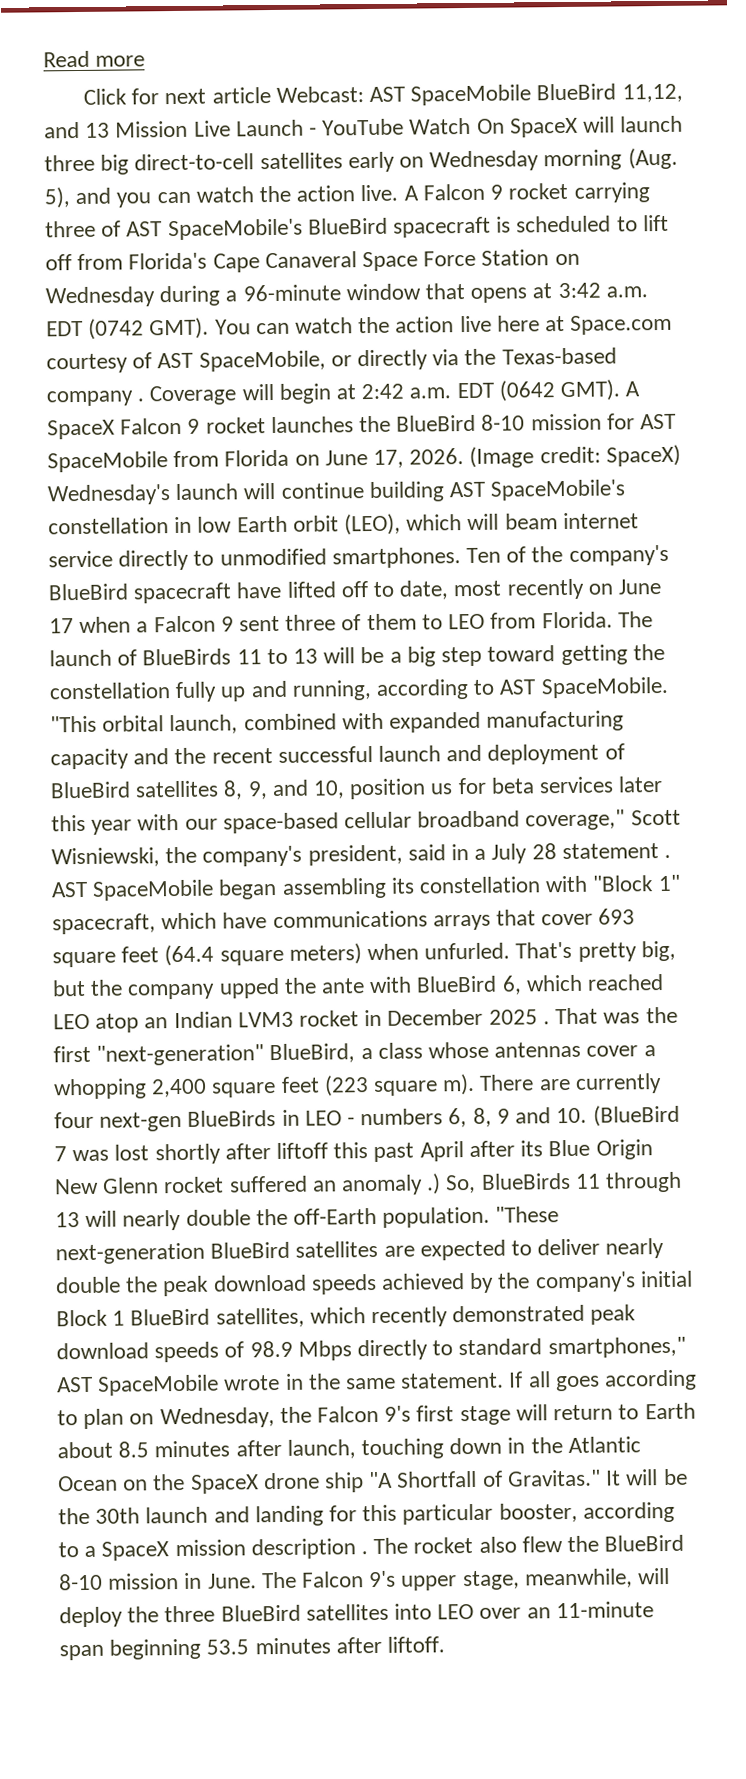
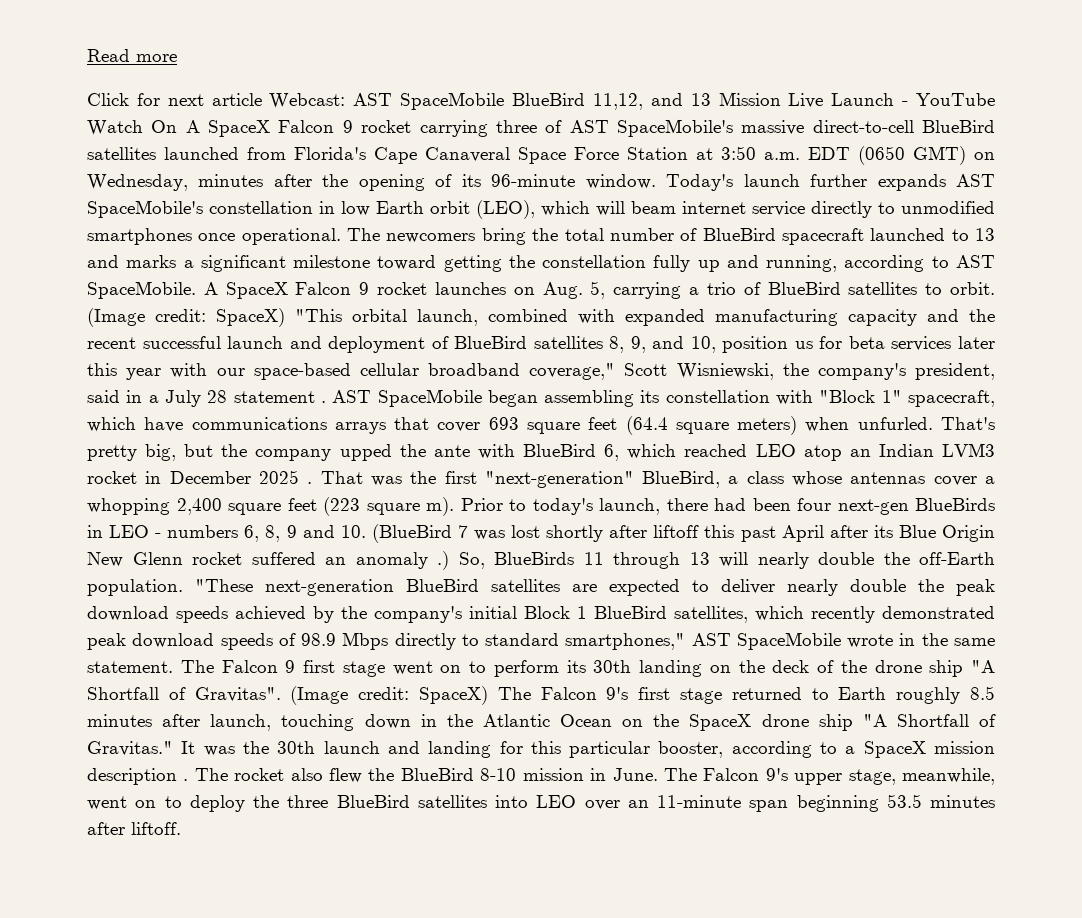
- AST SpaceMobile BlueBird 11,12, and 13 Mission Live Launch - YouTube Watch On SpaceX will launch three big direct-to-cell satellites early on Wednesday morning (Aug. 5), and you can watch the action live. A Falcon 9 rocket carrying three of AST SpaceMobile's BlueBird spacecraft is scheduled to lift off from Florida's Cape Canaveral Space Force Station on Wednesday during a 96-minute window that opens at 3:42 a.m. EDT (0742 GMT). You can watch the action live here at Space.com courtesy of AST SpaceMobile, or directly via the Texas-based company . Coverage will begin at 2:42 a.m. EDT (0642 GMT). A SpaceX Falcon 9 rocket launches the BlueBird 8-10 mission for AST SpaceMobile from Florida on June 17, 2026. (Image credit: SpaceX) Wednesday's launch will continue building AST SpaceMobile's constellation in low Earth orbit (LEO), which will beam internet service directly to unmodified smartphones. Ten of the company's BlueBird spacecraft have lifted off to date, most recently on June 17 when a Falcon 9 sent three of them to LEO from Florida. The launch of BlueBirds 11 to 13 will be a big step toward getting the constellation fully up and running, according to AST SpaceMobile.
+ AST SpaceMobile BlueBird 11,12, and 13 Mission Live Launch - YouTube Watch On A SpaceX Falcon 9 rocket carrying three of AST SpaceMobile's massive direct-to-cell BlueBird satellites launched from Florida's Cape Canaveral Space Force Station at 3:50 a.m. EDT (0650 GMT) on Wednesday, minutes after the opening of its 96-minute window. Today's launch further expands AST SpaceMobile's constellation in low Earth orbit (LEO), which will beam internet service directly to unmodified smartphones once operational. The newcomers bring the total number of BlueBird spacecraft launched to 13 and marks a significant milestone toward getting the constellation fully up and running, according to AST SpaceMobile.
- "This orbital launch, combined with expanded manufacturing capacity and the recent successful launch and deployment of BlueBird satellites 8, 9, and 10, position us for beta services later this year with our space-based cellular broadband coverage," Scott Wisniewski, the company's president, said in a July 28 statement .
+ A SpaceX Falcon 9 rocket launches on Aug. 5, carrying a trio of BlueBird satellites to orbit. (Image credit: SpaceX) "This orbital launch, combined with expanded manufacturing capacity and the recent successful launch and deployment of BlueBird satellites 8, 9, and 10, position us for beta services later this year with our space-based cellular broadband coverage," Scott Wisniewski, the company's president, said in a July 28 statement .
- There are currently four next-gen BlueBirds in LEO - numbers 6, 8, 9 and 10. (BlueBird 7 was lost shortly after liftoff this past April after its Blue Origin New Glenn rocket suffered an anomaly .)
+ Prior to today's launch, there had been four next-gen BlueBirds in LEO - numbers 6, 8, 9 and 10. (BlueBird 7 was lost shortly after liftoff this past April after its Blue Origin New Glenn rocket suffered an anomaly .)
- If all goes according to plan on Wednesday, the Falcon 9's first stage will return to Earth about 8.5 minutes after launch, touching down in the Atlantic Ocean on the SpaceX drone ship "A Shortfall of Gravitas."
+ The Falcon 9 first stage went on to perform its 30th landing on the deck of the drone ship "A Shortfall of Gravitas". (Image credit: SpaceX) The Falcon 9's first stage returned to Earth roughly 8.5 minutes after launch, touching down in the Atlantic Ocean on the SpaceX drone ship "A Shortfall of Gravitas."
- It will be the 30th launch and landing for this particular booster, according to a SpaceX mission description .
+ It was the 30th launch and landing for this particular booster, according to a SpaceX mission description .
- The Falcon 9's upper stage, meanwhile, will deploy the three BlueBird satellites into LEO over an 11-minute span beginning 53.5 minutes after liftoff.
+ The Falcon 9's upper stage, meanwhile, went on to deploy the three BlueBird satellites into LEO over an 11-minute span beginning 53.5 minutes after liftoff.

